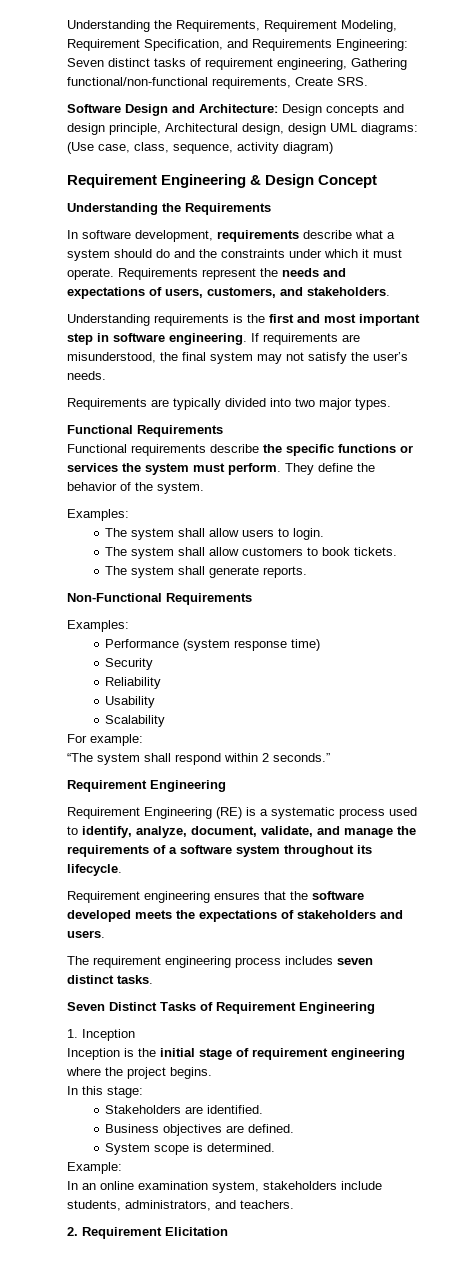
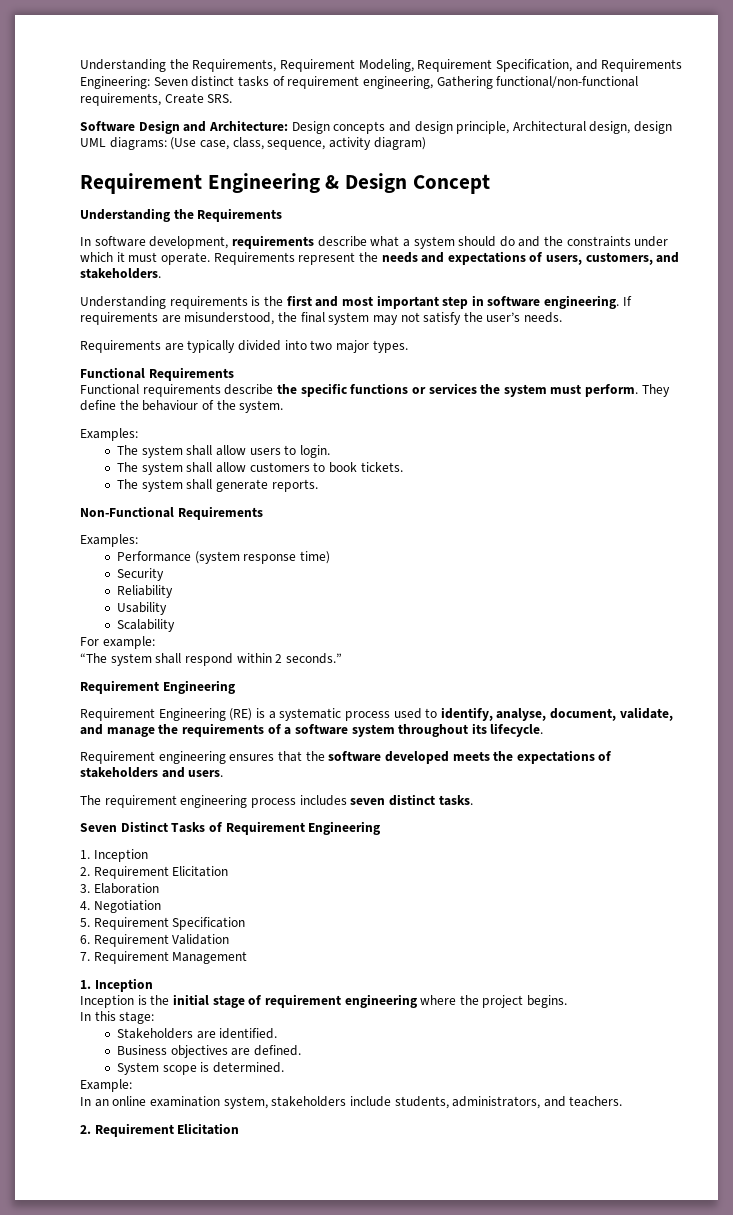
- They define the behavior of the system.
+ They define the behaviour of the system.
- Requirement Engineering (RE) is a systematic process used to identify, analyze, document, validate, and manage the requirements of a software system throughout its lifecycle.
+ Requirement Engineering (RE) is a systematic process used to identify, analyse, document, validate, and manage the requirements of a software system throughout its lifecycle.
  Seven Distinct Tasks of Requirement Engineering
+ 1. Inception
+ 2. Requirement Elicitation
+ 3. Elaboration
+ 4. Negotiation
+ 5. Requirement Specification
+ 6. Requirement Validation
+ 7. Requirement Management

